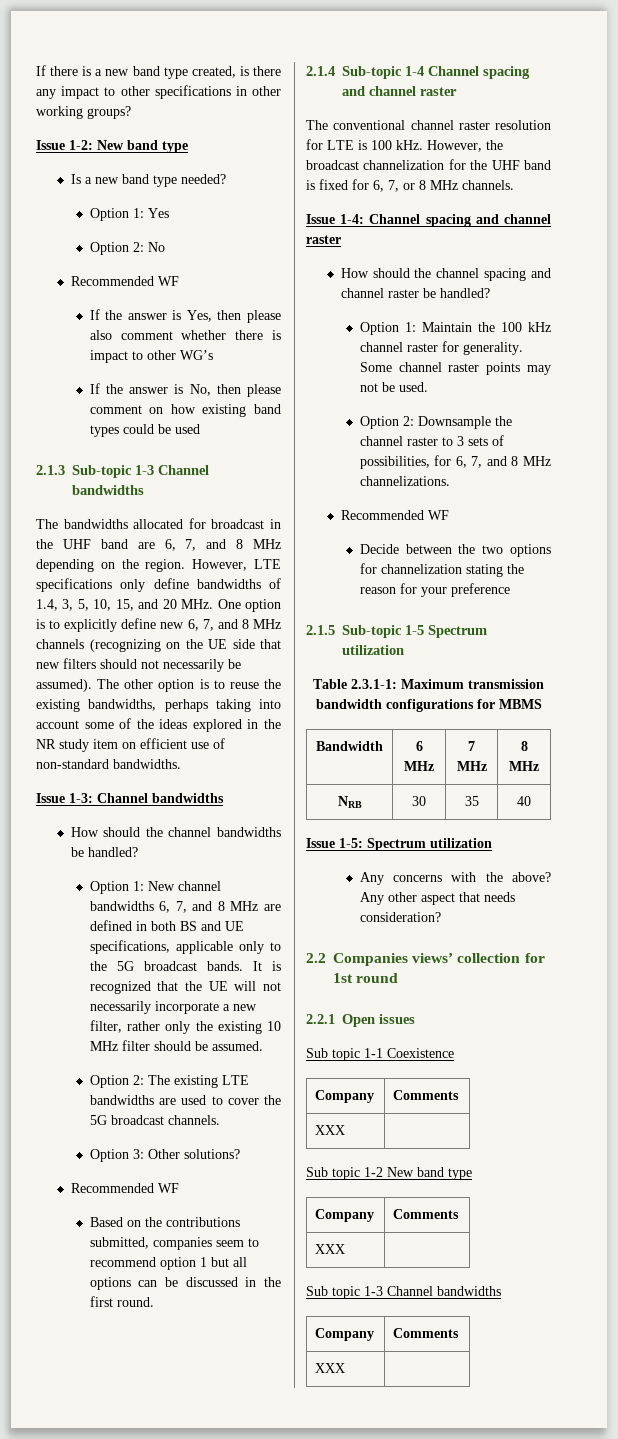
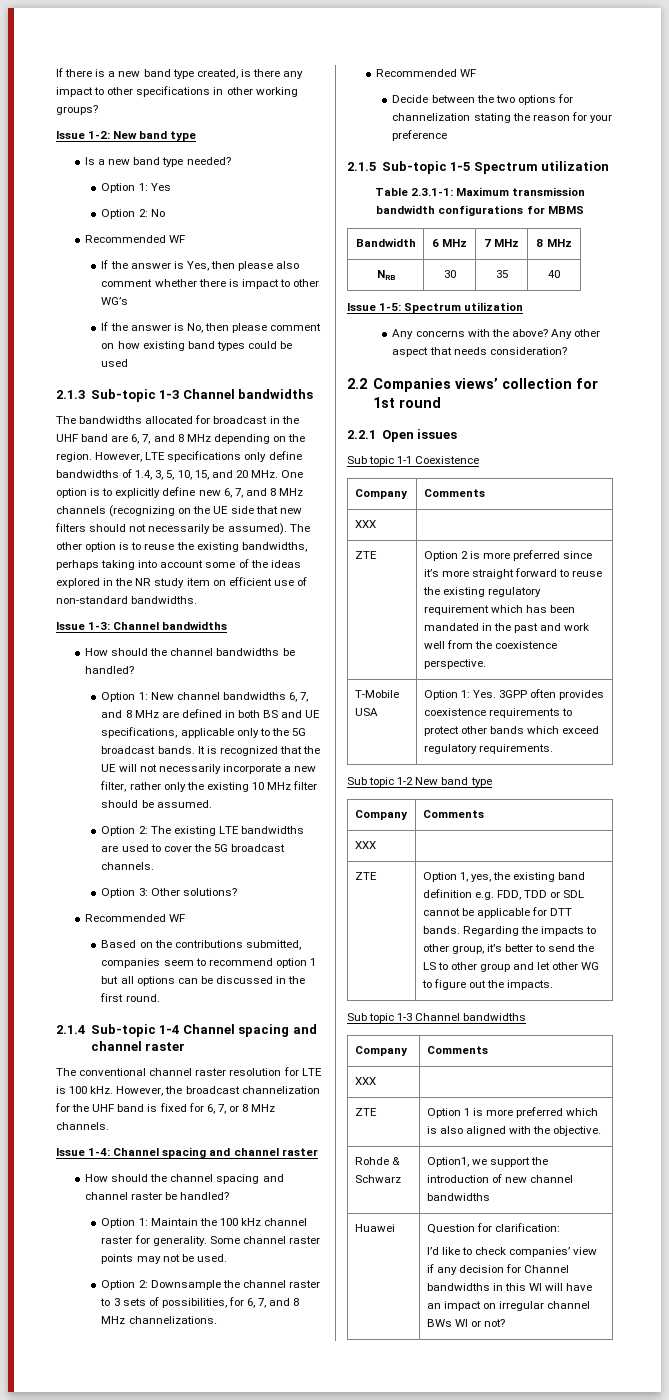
+ ZTE | Option 2 is more preferred since it’s more straight forward to reuse the existing regulatory requirement which has been mandated in the past and work well from the coexistence perspective.
+ T-Mobile USA | Option 1: Yes. 3GPP often provides coexistence requirements to protect other bands which exceed regulatory requirements.
+ ZTE | Option 1, yes, the existing band definition e.g. FDD, TDD or SDL cannot be applicable for DTT bands. Regarding the impacts to other group, it’s better to send the LS to other group and let other WG to figure out the impacts.
+ ZTE | Option 1 is more preferred which is also aligned with the objective.
+ Rohde & Schwarz | Option1, we support the introduction of new channel bandwidths
+ Huawei | Question for clarification:
+ I’d like to check companies’ view if any decision for Channel bandwidths in this WI will have an impact on irregular channel BWs WI or not?

